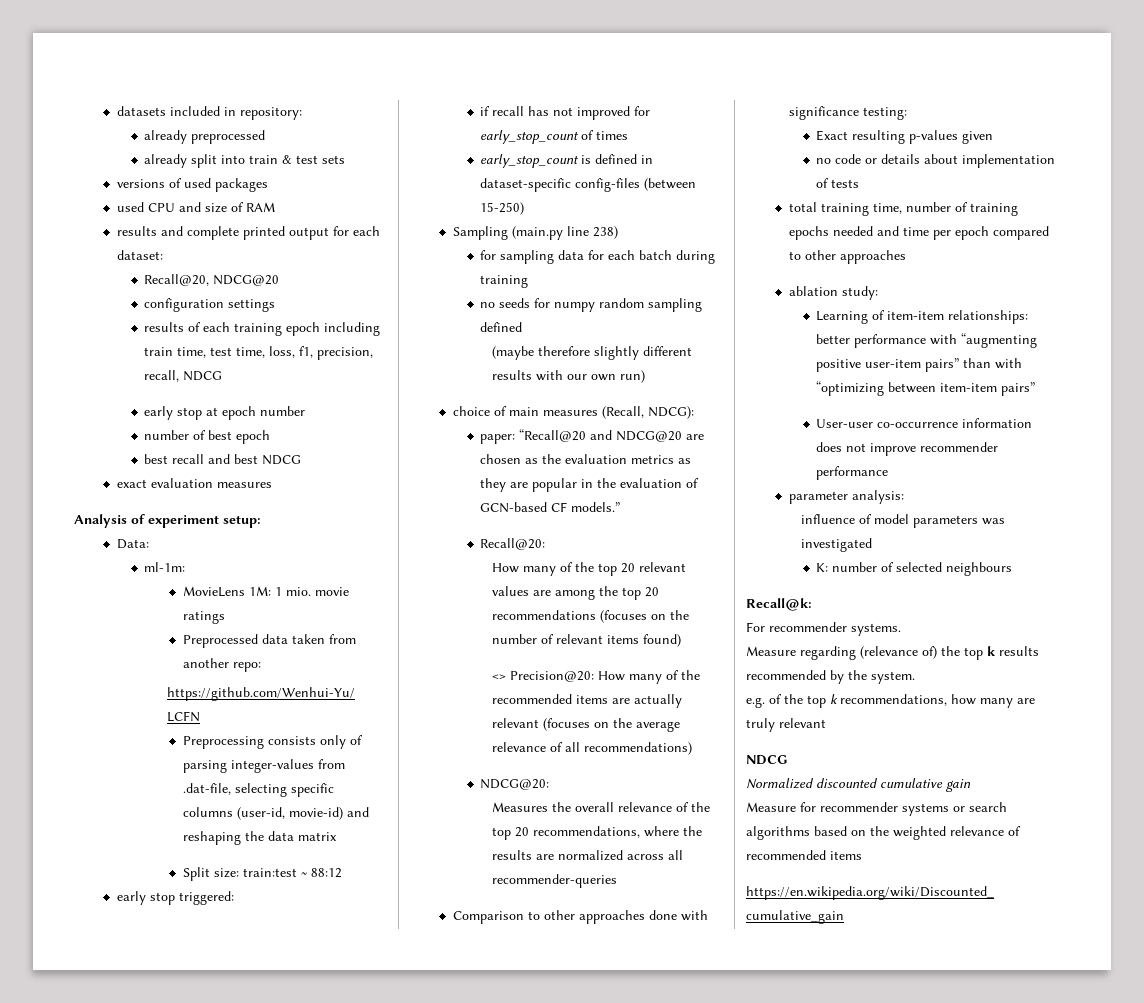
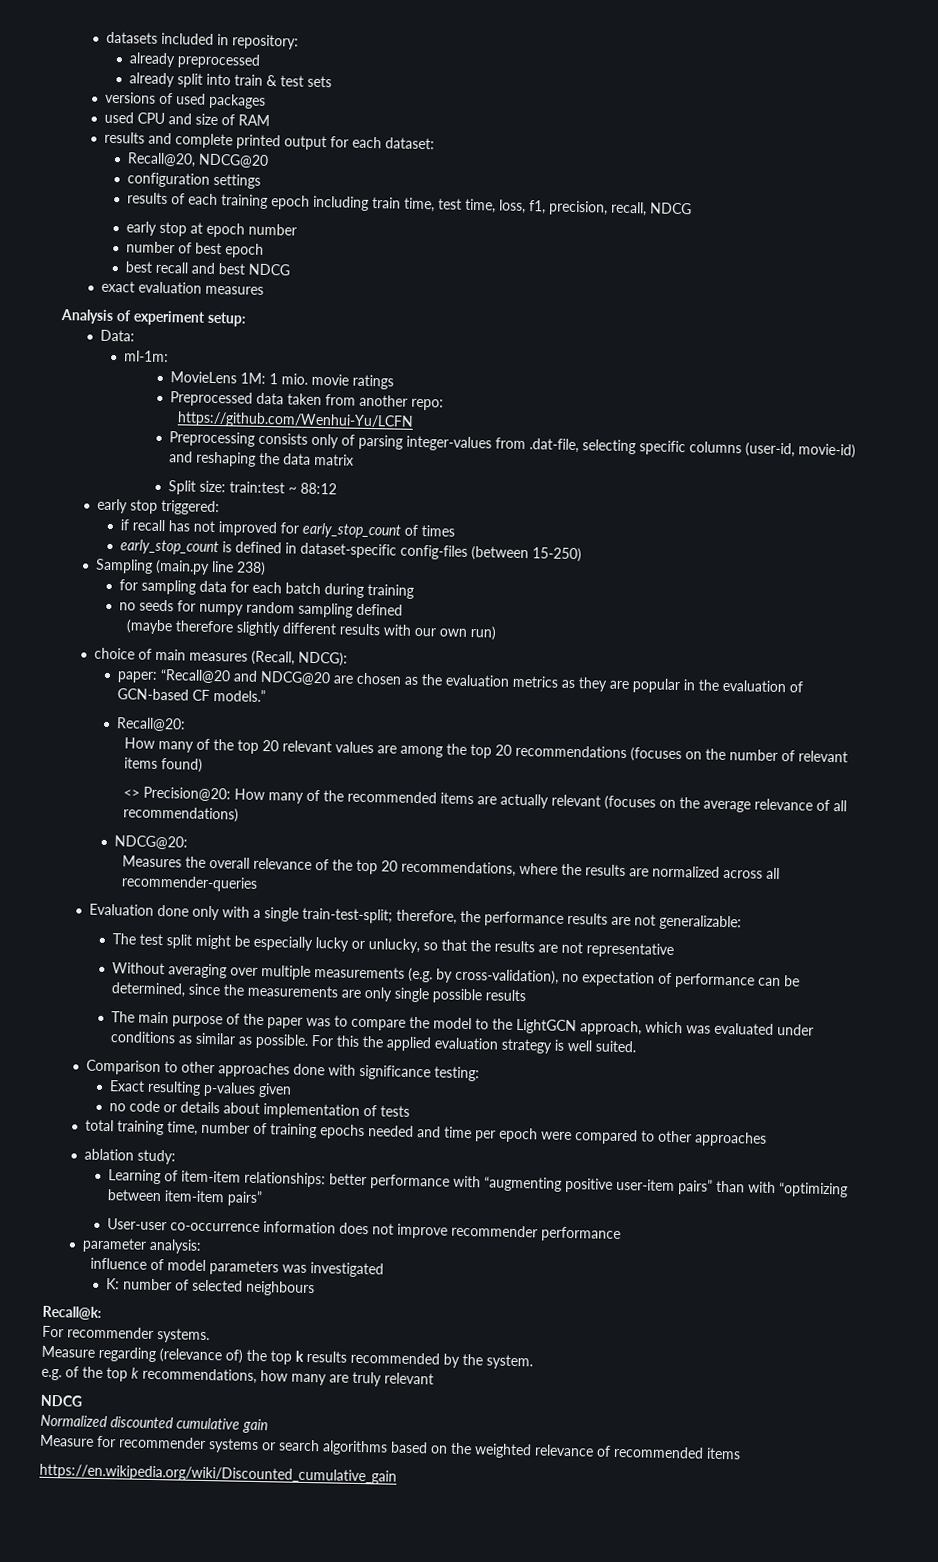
+ Evaluation done only with a single train-test-split; therefore, the performance results are not generalizable:
+ The test split might be especially lucky or unlucky, so that the results are not representative
+ Without averaging over multiple measurements (e.g. by cross-validation), no expectation of performance can be determined, since the measurements are only single possible results
+ The main purpose of the paper was to compare the model to the LightGCN approach, which was evaluated under conditions as similar as possible. For this the applied evaluation strategy is well suited.
- total training time, number of training epochs needed and time per epoch compared to other approaches
+ total training time, number of training epochs needed and time per epoch were compared to other approaches

